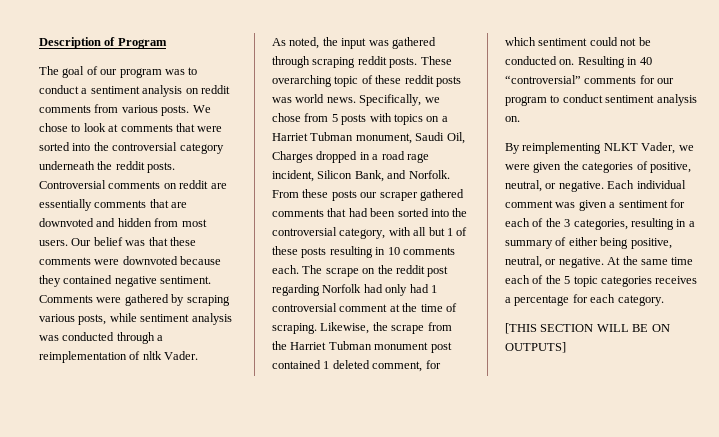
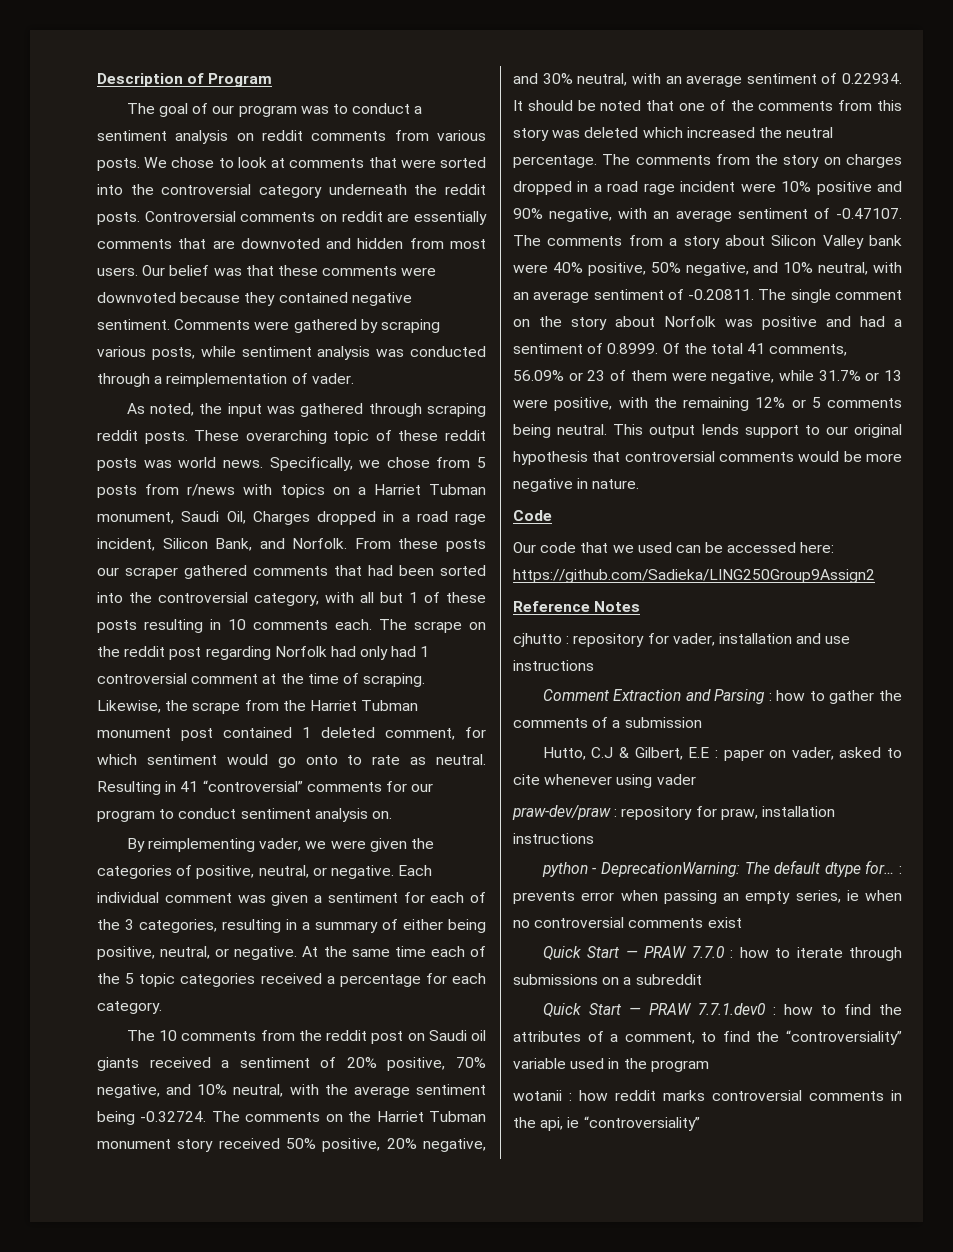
- Comments were gathered by scraping various posts, while sentiment analysis was conducted through a reimplementation of nltk Vader.
+ Comments were gathered by scraping various posts, while sentiment analysis was conducted through a reimplementation of vader.
- Specifically, we chose from 5 posts with topics on a Harriet Tubman monument, Saudi Oil, Charges dropped in a road rage incident, Silicon Bank, and Norfolk.
+ Specifically, we chose from 5 posts from r/news with topics on a Harriet Tubman monument, Saudi Oil, Charges dropped in a road rage incident, Silicon Bank, and Norfolk.
- Likewise, the scrape from the Harriet Tubman monument post contained 1 deleted comment, for which sentiment could not be conducted on.
+ Likewise, the scrape from the Harriet Tubman monument post contained 1 deleted comment, for which sentiment would go onto to rate as neutral.
- Resulting in 40 “controversial” comments for our program to conduct sentiment analysis on.
+ Resulting in 41 “controversial” comments for our program to conduct sentiment analysis on.
- By reimplementing NLKT Vader, we were given the categories of positive, neutral, or negative.
+ By reimplementing vader, we were given the categories of positive, neutral, or negative.
- At the same time each of the 5 topic categories receives a percentage for each category.
+ At the same time each of the 5 topic categories received a percentage for each category.
- [THIS SECTION WILL BE ON OUTPUTS]
+ The 10 comments from the reddit post on Saudi oil giants received a sentiment of 20% positive, 70% negative, and 10% neutral, with the average sentiment being -0.32724. The comments on the Harriet Tubman monument story received 50% positive, 20% negative, and 30% neutral, with an average sentiment of 0.22934. It should be noted that one of the comments from this story was deleted which increased the neutral percentage. The comments from the story on charges dropped in a road rage incident were 10% positive and 90% negative, with an average sentiment of -0.47107. The comments from a story about Silicon Valley bank were 40% positive, 50% negative, and 10% neutral, with an average sentiment of -0.20811. The single comment on the story about Norfolk was positive and had a sentiment of 0.8999. Of the total 41 comments, 56.09% or 23 of them were negative, while 31.7% or 13 were positive, with the remaining 12% or 5 comments being neutral. This output lends support to our original hypothesis that controversial comments would be more negative in nature.
+ Code
+ Our code that we used can be accessed here: https://github.com/Sadieka/LING250Group9Assign2
+ Reference Notes
+ cjhutto : repository for vader, installation and use instructions
+ Comment Extraction and Parsing : how to gather the comments of a submission
+ Hutto, C.J & Gilbert, E.E : paper on vader, asked to cite whenever using vader
+ praw-dev/praw : repository for praw, installation instructions
+ python - DeprecationWarning: The default dtype for… : prevents error when passing an empty series, ie when no controversial comments exist
+ Quick Start — PRAW 7.7.0 : how to iterate through submissions on a subreddit
+ Quick Start — PRAW 7.7.1.dev0 : how to find the attributes of a comment, to find the “controversiality” variable used in the program
+ wotanii : how reddit marks controversial comments in the api, ie “controversiality”

